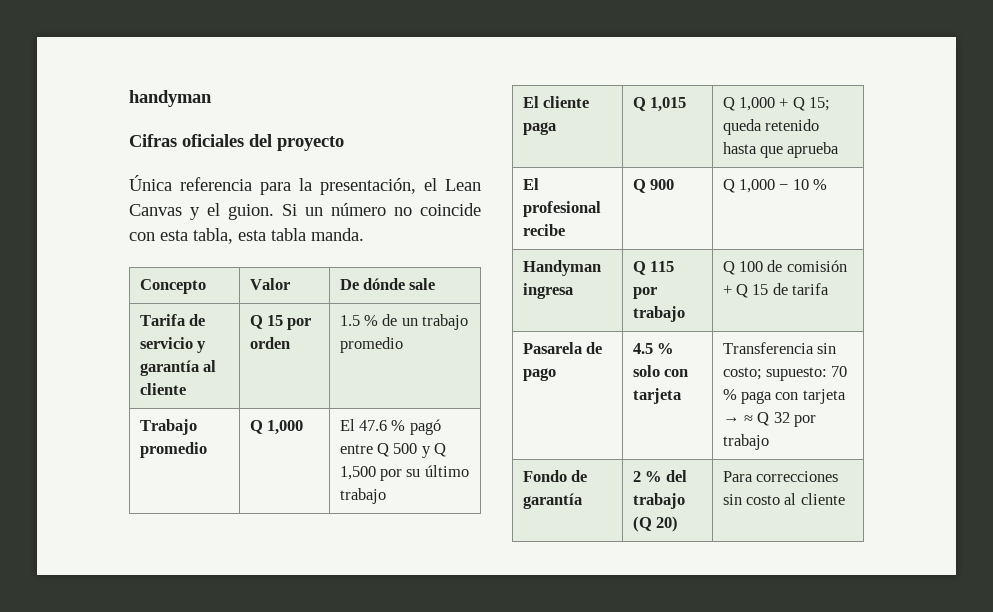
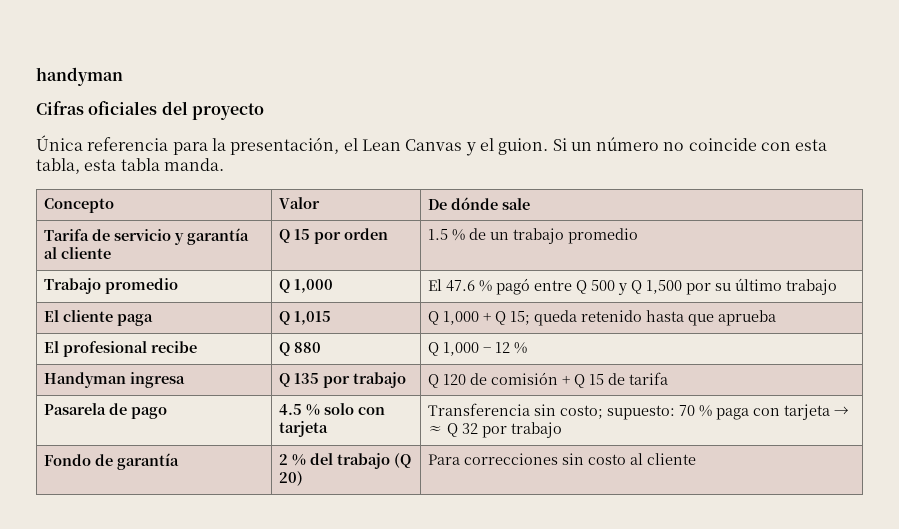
- El profesional recibe | Q 900 | Q 1,000 − 10 %
+ El profesional recibe | Q 880 | Q 1,000 − 12 %
- Handyman ingresa | Q 115 por trabajo | Q 100 de comisión + Q 15 de tarifa
+ Handyman ingresa | Q 135 por trabajo | Q 120 de comisión + Q 15 de tarifa

